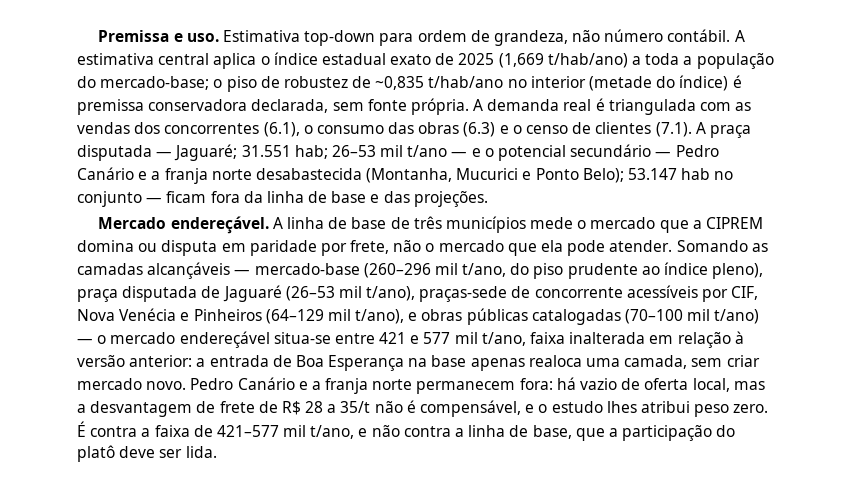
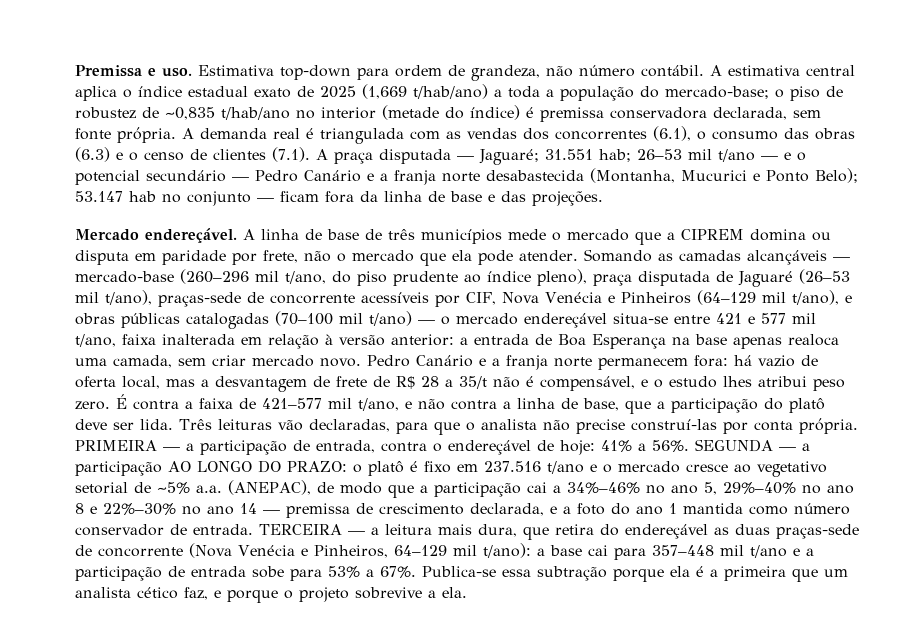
+ Três leituras vão declaradas, para que o analista não precise construí-las por conta própria. PRIMEIRA — a participação de entrada, contra o endereçável de hoje: 41% a 56%. SEGUNDA — a participação AO LONGO DO PRAZO: o platô é fixo em 237.516 t/ano e o mercado cresce ao vegetativo setorial de ~5% a.a. (ANEPAC), de modo que a participação cai a 34%–46% no ano 5, 29%–40% no ano 8 e 22%–30% no ano 14 — premissa de crescimento declarada, e a foto do ano 1 mantida como número conservador de entrada. TERCEIRA — a leitura mais dura, que retira do endereçável as duas praças-sede de concorrente (Nova Venécia e Pinheiros, 64–129 mil t/ano): a base cai para 357–448 mil t/ano e a participação de entrada sobe para 53% a 67%. Publica-se essa subtração porque ela é a primeira que um analista cético faz, e porque o projeto sobrevive a ela.

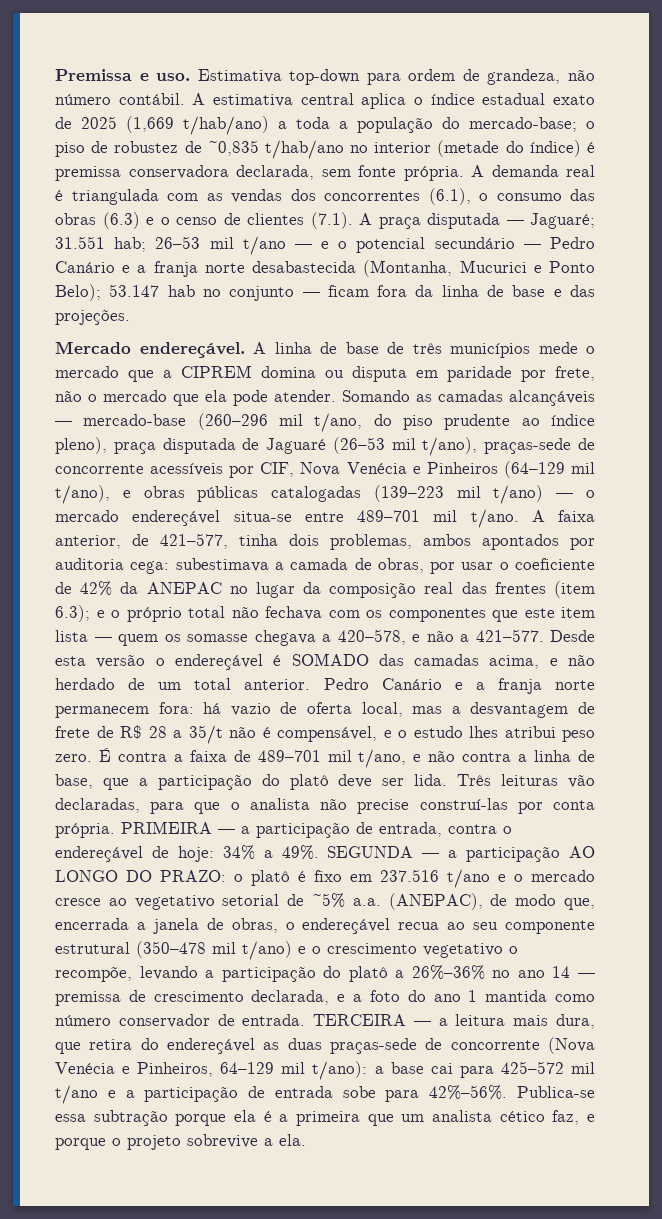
- Somando as camadas alcançáveis — mercado-base (260–296 mil t/ano, do piso prudente ao índice pleno), praça disputada de Jaguaré (26–53 mil t/ano), praças-sede de concorrente acessíveis por CIF, Nova Venécia e Pinheiros (64–129 mil t/ano), e obras públicas catalogadas (70–100 mil t/ano) — o mercado endereçável situa-se entre 421 e 577 mil t/ano, faixa inalterada em relação à versão anterior: a entrada de Boa Esperança na base apenas realoca uma camada, sem criar mercado novo.
+ Somando as camadas alcançáveis — mercado-base (260–296 mil t/ano, do piso prudente ao índice pleno), praça disputada de Jaguaré (26–53 mil t/ano), praças-sede de concorrente acessíveis por CIF, Nova Venécia e Pinheiros (64–129 mil t/ano), e obras públicas catalogadas (139–223 mil t/ano) — o mercado endereçável situa-se entre 489–701 mil t/ano. A faixa anterior, de 421–577, tinha dois problemas, ambos apontados por auditoria cega: subestimava a camada de obras, por usar o coeficiente de 42% da ANEPAC no lugar da composição real das frentes (item 6.3); e o próprio total não fechava com os componentes que este item lista — quem os somasse chegava a 420–578, e não a 421–577. Desde esta versão o endereçável é SOMADO das camadas acima, e não herdado de um total anterior.
- É contra a faixa de 421–577 mil t/ano, e não contra a linha de base, que a participação do platô deve ser lida.
+ É contra a faixa de 489–701 mil t/ano, e não contra a linha de base, que a participação do platô deve ser lida.
- PRIMEIRA — a participação de entrada, contra o endereçável de hoje: 41% a 56%.
+ PRIMEIRA — a participação de entrada, contra o endereçável de hoje: 34% a 49%.
- SEGUNDA — a participação AO LONGO DO PRAZO: o platô é fixo em 237.516 t/ano e o mercado cresce ao vegetativo setorial de ~5% a.a. (ANEPAC), de modo que a participação cai a 34%–46% no ano 5, 29%–40% no ano 8 e 22%–30% no ano 14 — premissa de crescimento declarada, e a foto do ano 1 mantida como número conservador de entrada.
+ SEGUNDA — a participação AO LONGO DO PRAZO: o platô é fixo em 237.516 t/ano e o mercado cresce ao vegetativo setorial de ~5% a.a. (ANEPAC), de modo que, encerrada a janela de obras, o endereçável recua ao seu componente estrutural (350–478 mil t/ano) e o crescimento vegetativo o recompõe, levando a participação do platô a 26%–36% no ano 14 — premissa de crescimento declarada, e a foto do ano 1 mantida como número conservador de entrada.
- TERCEIRA — a leitura mais dura, que retira do endereçável as duas praças-sede de concorrente (Nova Venécia e Pinheiros, 64–129 mil t/ano): a base cai para 357–448 mil t/ano e a participação de entrada sobe para 53% a 67%.
+ TERCEIRA — a leitura mais dura, que retira do endereçável as duas praças-sede de concorrente (Nova Venécia e Pinheiros, 64–129 mil t/ano): a base cai para 425–572 mil t/ano e a participação de entrada sobe para 42%–56%.

